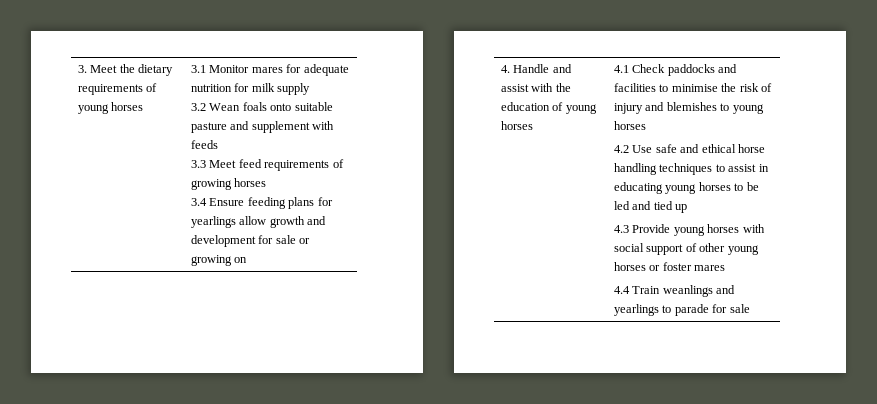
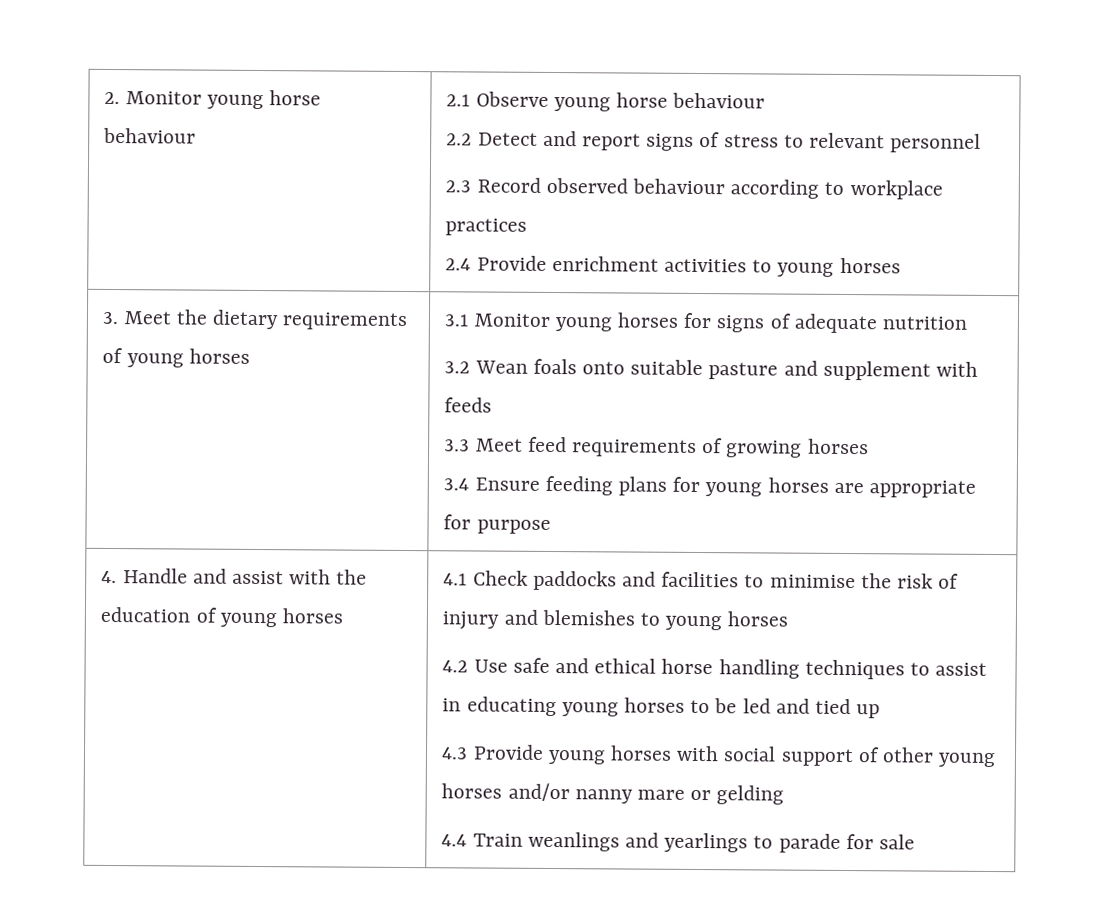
+ 2. Monitor young horse behaviour | 2.1 Observe young horse behaviour
+ 2.2 Detect and report signs of stress to relevant personnel
+ 2.3 Record observed behaviour according to workplace practices
+ 2.4 Provide enrichment activities to young horses
- 3.1 Monitor mares for adequate nutrition for milk supply
+ 3.1 Monitor young horses for signs of adequate nutrition
- 3.4 Ensure feeding plans for yearlings allow growth and development for sale or growing on
+ 3.4 Ensure feeding plans for young horses are appropriate for purpose
- 4.3 Provide young horses with social support of other young horses or foster mares
+ 4.3 Provide young horses with social support of other young horses and/or nanny mare or gelding

